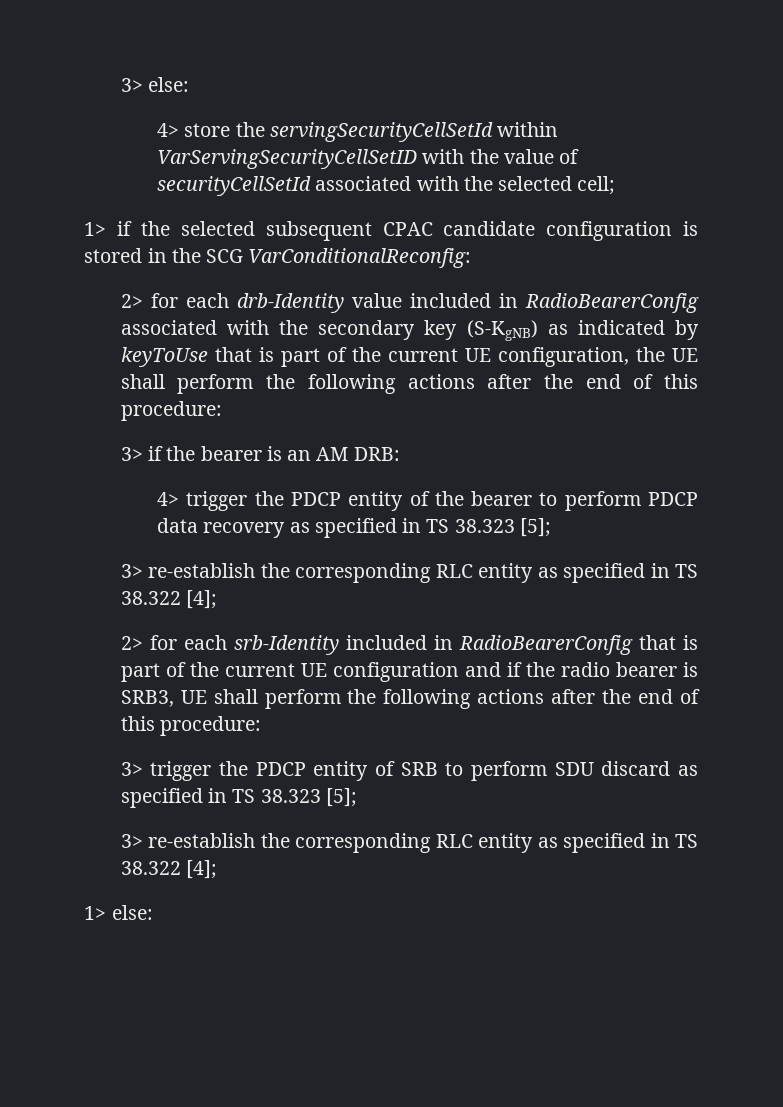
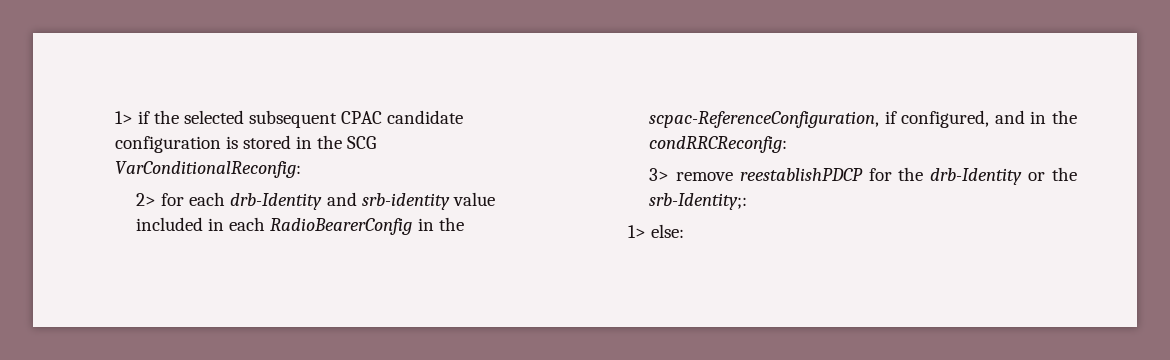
- 3> else:
- 4> store the servingSecurityCellSetId within VarServingSecurityCellSetID with the value of securityCellSetId associated with the selected cell;
- 2> for each drb-Identity value included in RadioBearerConfig associated with the secondary key (S-KgNB) as indicated by keyToUse that is part of the current UE configuration, the UE shall perform the following actions after the end of this procedure:
- 3> if the bearer is an AM DRB:
- 4> trigger the PDCP entity of the bearer to perform PDCP data recovery as specified in TS 38.323 [5];
- 3> re-establish the corresponding RLC entity as specified in TS 38.322 [4];
- 2> for each srb-Identity included in RadioBearerConfig that is part of the current UE configuration and if the radio bearer is SRB3, UE shall perform the following actions after the end of this procedure:
- 3> trigger the PDCP entity of SRB to perform SDU discard as specified in TS 38.323 [5];
- 3> re-establish the corresponding RLC entity as specified in TS 38.322 [4];
+ 2> for each drb-Identity and srb-identity value included in each RadioBearerConfig in the scpac-ReferenceConfiguration, if configured, and in the condRRCReconfig:
+ 3> remove reestablishPDCP for the drb-Identity or the srb-Identity;:

